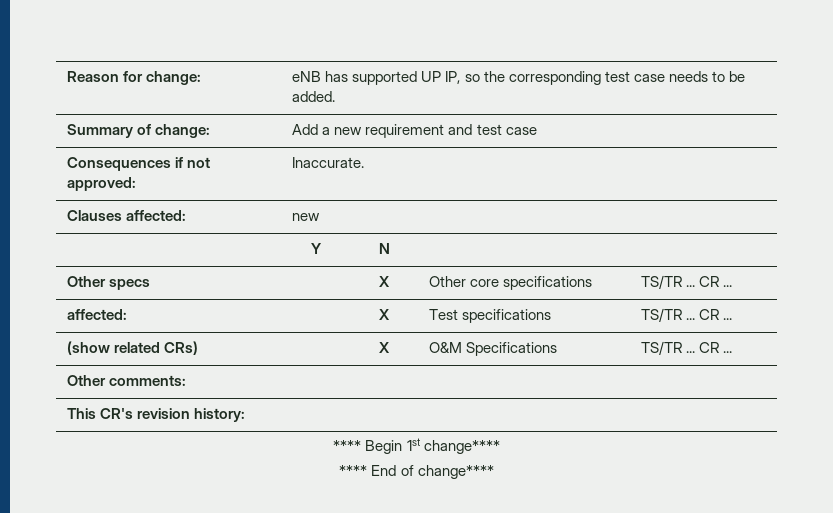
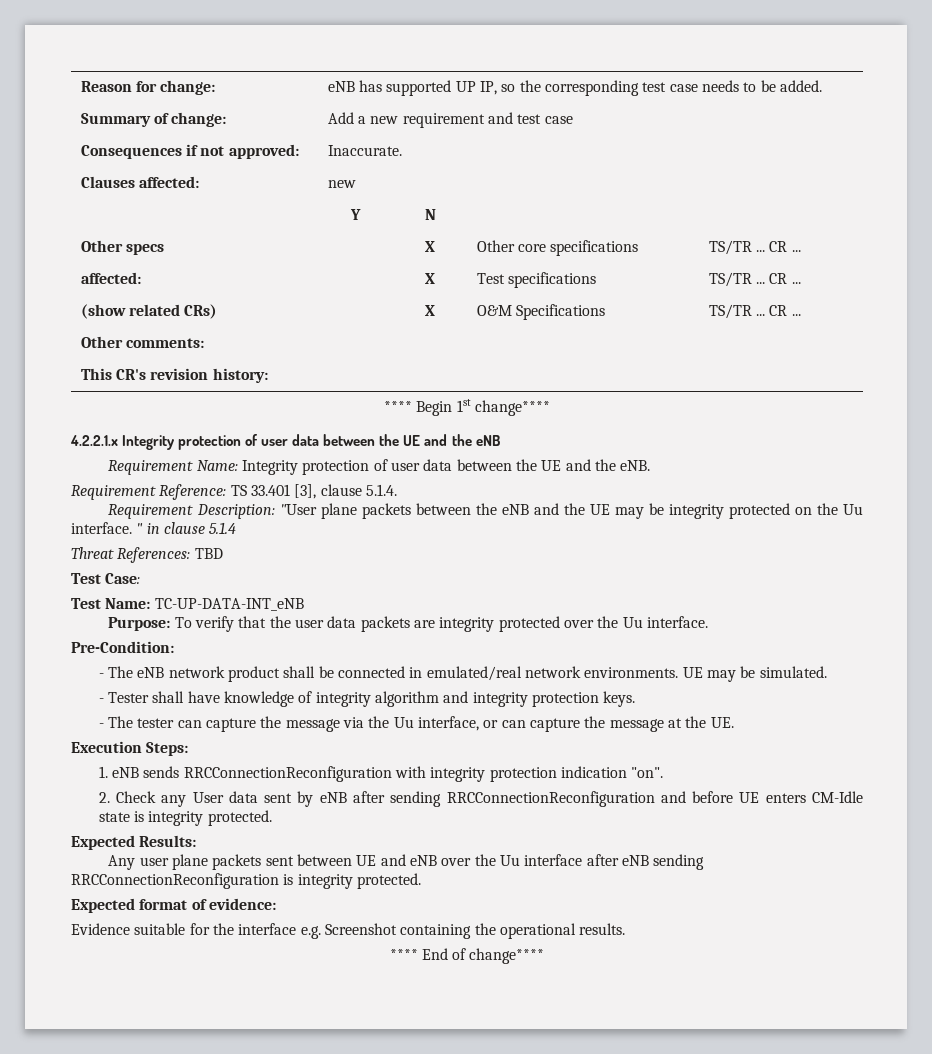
+ 4.2.2.1.x Integrity protection of user data between the UE and the eNB
+ Requirement Name: Integrity protection of user data between the UE and the eNB.
+ Requirement Reference: TS 33.401 [3], clause 5.1.4.
+ Requirement Description: "User plane packets between the eNB and the UE may be integrity protected on the Uu interface. " in clause 5.1.4
+ Threat References: TBD
+ Test Case:
+ Test Name: TC-UP-DATA-INT_eNB
+ Purpose: To verify that the user data packets are integrity protected over the Uu interface.
+ Pre-Condition:
+ - The eNB network product shall be connected in emulated/real network environments. UE may be simulated.
+ - Tester shall have knowledge of integrity algorithm and integrity protection keys.
+ - The tester can capture the message via the Uu interface, or can capture the message at the UE.
+ Execution Steps:
+ 1. eNB sends RRCConnectionReconfiguration with integrity protection indication "on".
+ 2. Check any User data sent by eNB after sending RRCConnectionReconfiguration and before UE enters CM-Idle state is integrity protected.
+ Expected Results:
+ Any user plane packets sent between UE and eNB over the Uu interface after eNB sending RRCConnectionReconfiguration is integrity protected.
+ Expected format of evidence:
+ Evidence suitable for the interface e.g. Screenshot containing the operational results.

